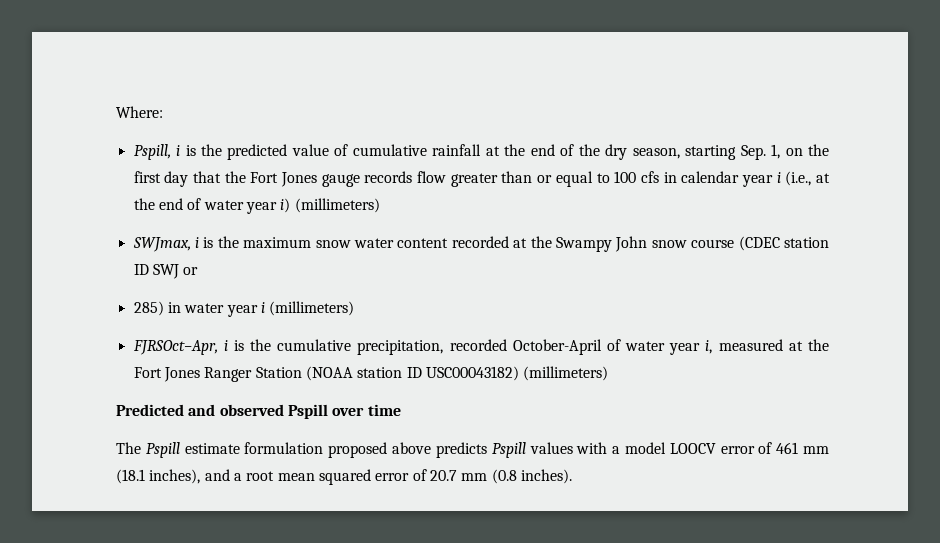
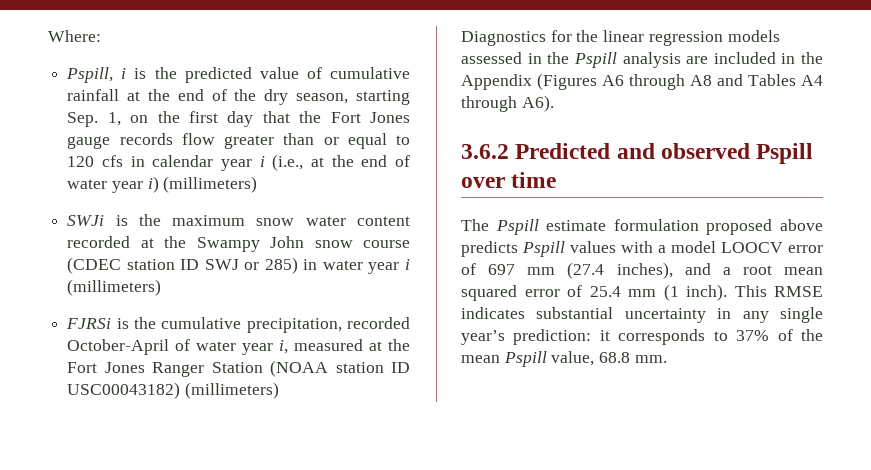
- Pspill, i is the predicted value of cumulative rainfall at the end of the dry season, starting Sep. 1, on the first day that the Fort Jones gauge records flow greater than or equal to 100 cfs in calendar year i (i.e., at the end of water year i) (millimeters)
+ Pspill, i is the predicted value of cumulative rainfall at the end of the dry season, starting Sep. 1, on the first day that the Fort Jones gauge records flow greater than or equal to 120 cfs in calendar year i (i.e., at the end of water year i) (millimeters)
- SWJmax, i is the maximum snow water content recorded at the Swampy John snow course (CDEC station ID SWJ or
- 285) in water year i (millimeters)
+ SWJi is the maximum snow water content recorded at the Swampy John snow course (CDEC station ID SWJ or 285) in water year i (millimeters)
- FJRSOct−Apr, i is the cumulative precipitation, recorded October-April of water year i, measured at the Fort Jones Ranger Station (NOAA station ID USC00043182) (millimeters)
+ FJRSi is the cumulative precipitation, recorded October-April of water year i, measured at the Fort Jones Ranger Station (NOAA station ID USC00043182) (millimeters)
- Predicted and observed Pspill over time
+ Diagnostics for the linear regression models assessed in the Pspill analysis are included in the Appendix (Figures A6 through A8 and Tables A4 through A6).
+ 3.6.2 Predicted and observed Pspill over time
- The Pspill estimate formulation proposed above predicts Pspill values with a model LOOCV error of 461 mm (18.1 inches), and a root mean squared error of 20.7 mm (0.8 inches).
+ The Pspill estimate formulation proposed above predicts Pspill values with a model LOOCV error of 697 mm (27.4 inches), and a root mean squared error of 25.4 mm (1 inch). This RMSE indicates substantial uncertainty in any single year’s prediction: it corresponds to 37% of the mean Pspill value, 68.8 mm.

